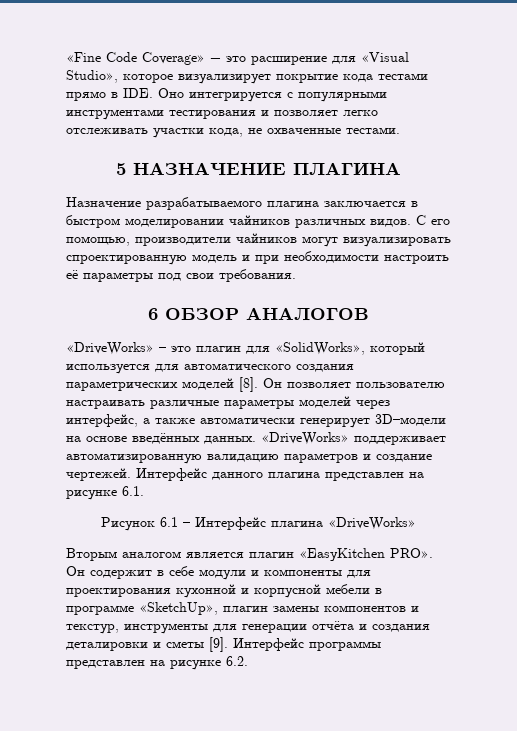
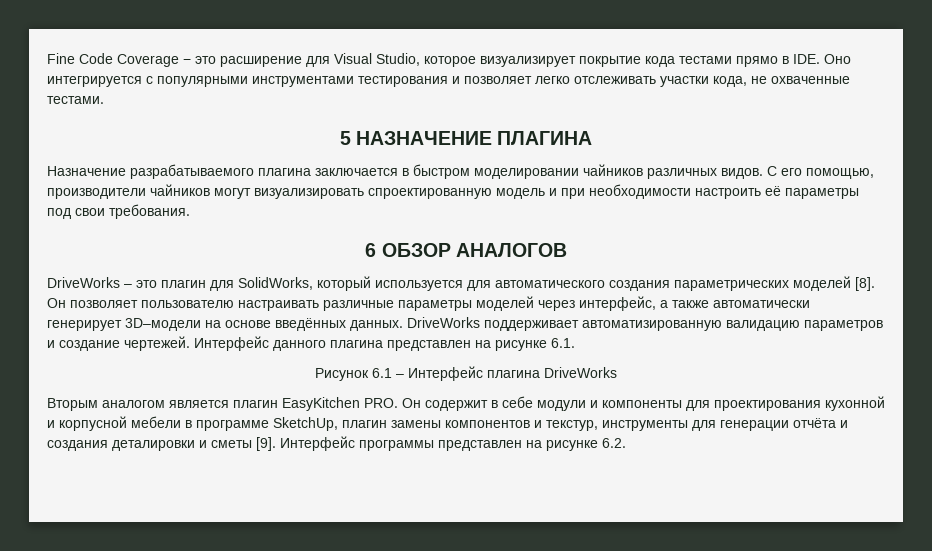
- «Fine Code Coverage» − это расширение для «Visual Studio», которое визуализирует покрытие кода тестами прямо в IDE. Оно интегрируется с популярными инструментами тестирования и позволяет легко отслеживать участки кода, не охваченные тестами.
+ Fine Code Coverage − это расширение для Visual Studio, которое визуализирует покрытие кода тестами прямо в IDE. Оно интегрируется с популярными инструментами тестирования и позволяет легко отслеживать участки кода, не охваченные тестами.
- «DriveWorks» – это плагин для «SolidWorks», который используется для автоматического создания параметрических моделей [8].
+ DriveWorks – это плагин для SolidWorks, который используется для автоматического создания параметрических моделей [8].
- «DriveWorks» поддерживает автоматизированную валидацию параметров и создание чертежей.
+ DriveWorks поддерживает автоматизированную валидацию параметров и создание чертежей.
- Рисунок 6.1 – Интерфейс плагина «DriveWorks»
+ Рисунок 6.1 – Интерфейс плагина DriveWorks
- Вторым аналогом является плагин «EasyKitchen PRO». Он содержит в себе модули и компоненты для проектирования кухонной и корпусной мебели в программе «SketchUp», плагин замены компонентов и текстур, инструменты для генерации отчёта и создания деталировки и сметы [9].
+ Вторым аналогом является плагин EasyKitchen PRO. Он содержит в себе модули и компоненты для проектирования кухонной и корпусной мебели в программе SketchUp, плагин замены компонентов и текстур, инструменты для генерации отчёта и создания деталировки и сметы [9].

